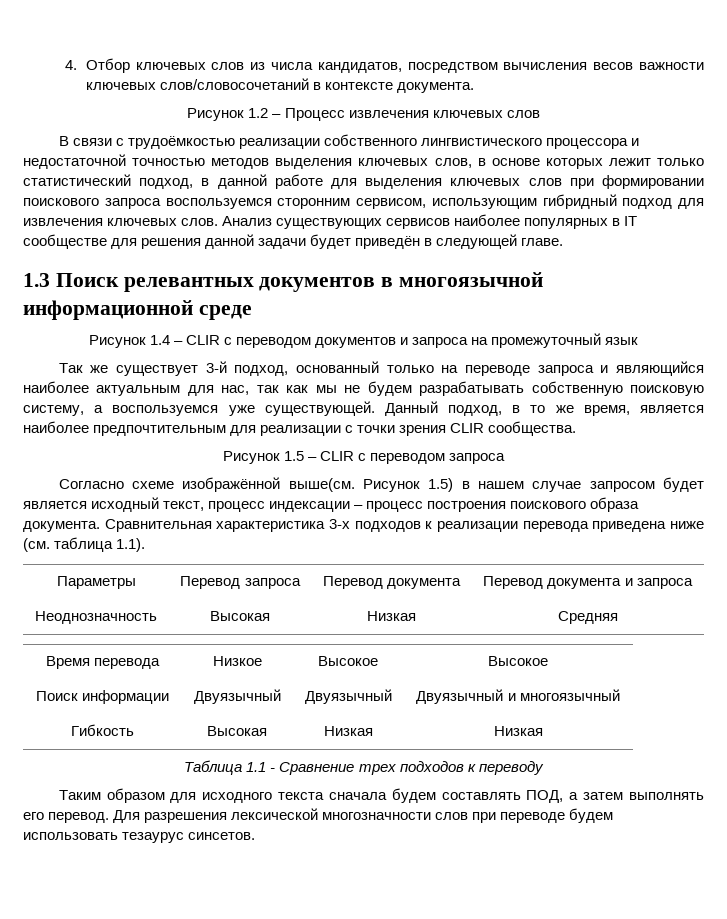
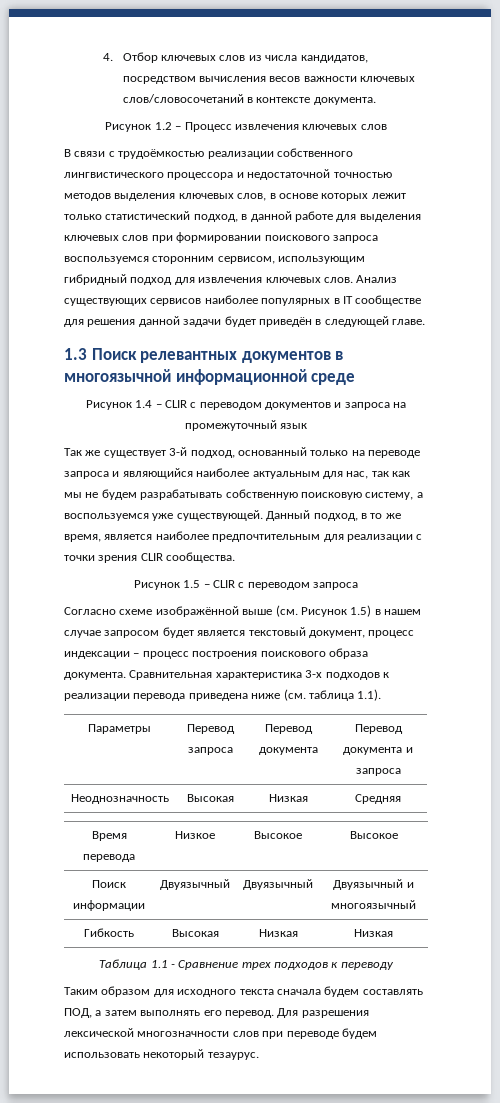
- Согласно схеме изображённой выше(см. Рисунок 1.5) в нашем случае запросом будет является исходный текст, процесс индексации – процесс построения поискового образа документа.
+ Согласно схеме изображённой выше (см. Рисунок 1.5) в нашем случае запросом будет является текстовый документ, процесс индексации – процесс построения поискового образа документа.
- Для разрешения лексической многозначности слов при переводе будем использовать тезаурус синсетов.
+ Для разрешения лексической многозначности слов при переводе будем использовать некоторый тезаурус.

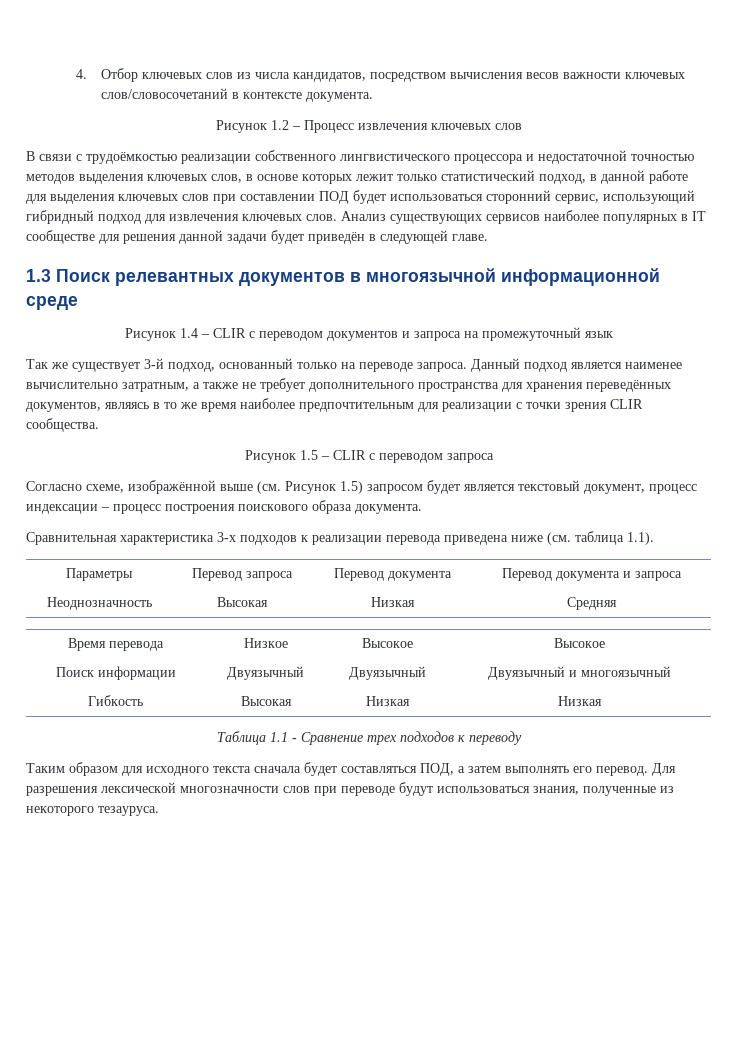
- В связи с трудоёмкостью реализации собственного лингвистического процессора и недостаточной точностью методов выделения ключевых слов, в основе которых лежит только статистический подход, в данной работе для выделения ключевых слов при формировании поискового запроса воспользуемся сторонним сервисом, использующим гибридный подход для извлечения ключевых слов.
+ В связи с трудоёмкостью реализации собственного лингвистического процессора и недостаточной точностью методов выделения ключевых слов, в основе которых лежит только статистический подход, в данной работе для выделения ключевых слов при составлении ПОД будет использоваться сторонний сервис, использующий гибридный подход для извлечения ключевых слов.
- Так же существует 3-й подход, основанный только на переводе запроса и являющийся наиболее актуальным для нас, так как мы не будем разрабатывать собственную поисковую систему, а воспользуемся уже существующей. Данный подход, в то же время, является наиболее предпочтительным для реализации с точки зрения CLIR сообщества.
+ Так же существует 3-й подход, основанный только на переводе запроса. Данный подход является наименее вычислительно затратным, а также не требует дополнительного пространства для хранения переведённых документов, являясь в то же время наиболее предпочтительным для реализации с точки зрения CLIR сообщества.
- Согласно схеме изображённой выше (см. Рисунок 1.5) в нашем случае запросом будет является текстовый документ, процесс индексации – процесс построения поискового образа документа. Сравнительная характеристика 3-х подходов к реализации перевода приведена ниже (см. таблица 1.1).
+ Согласно схеме, изображённой выше (см. Рисунок 1.5) запросом будет является текстовый документ, процесс индексации – процесс построения поискового образа документа.
+ Сравнительная характеристика 3-х подходов к реализации перевода приведена ниже (см. таблица 1.1).
- Таким образом для исходного текста сначала будем составлять ПОД, а затем выполнять его перевод.
+ Таким образом для исходного текста сначала будет составляться ПОД, а затем выполнять его перевод.
- Для разрешения лексической многозначности слов при переводе будем использовать некоторый тезаурус.
+ Для разрешения лексической многозначности слов при переводе будут использоваться знания, полученные из некоторого тезауруса.

